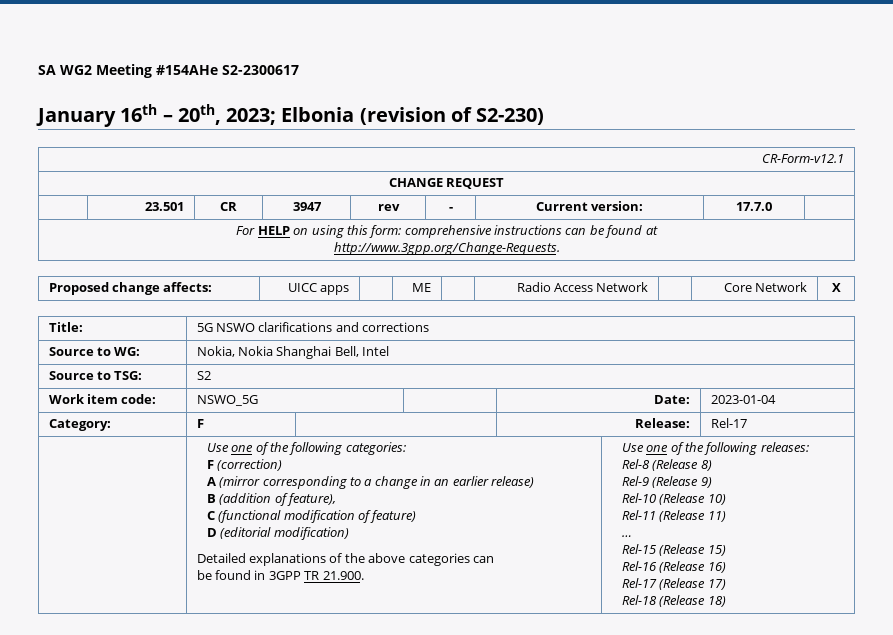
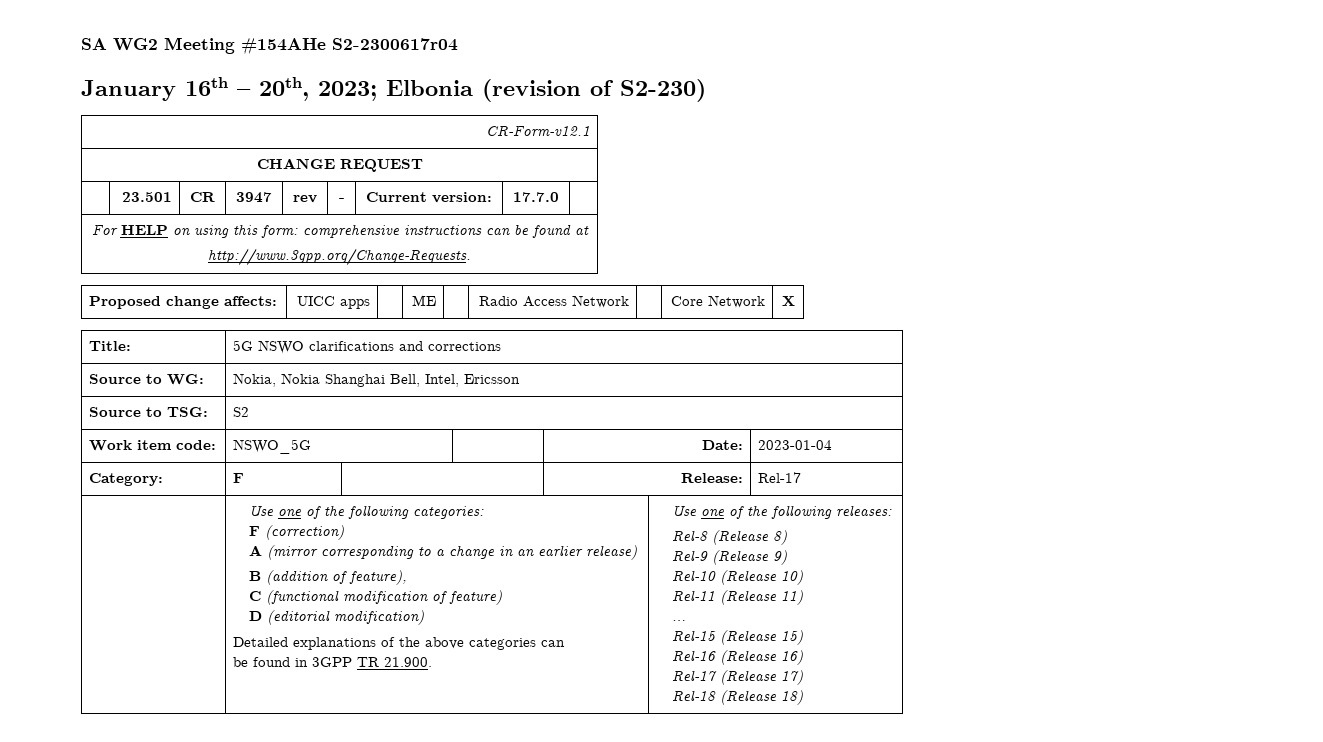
- SA WG2 Meeting #154AHe S2-2300617
+ SA WG2 Meeting #154AHe S2-2300617r04
- Source to WG: | Nokia, Nokia Shanghai Bell, Intel
+ Source to WG: | Nokia, Nokia Shanghai Bell, Intel, Ericsson

